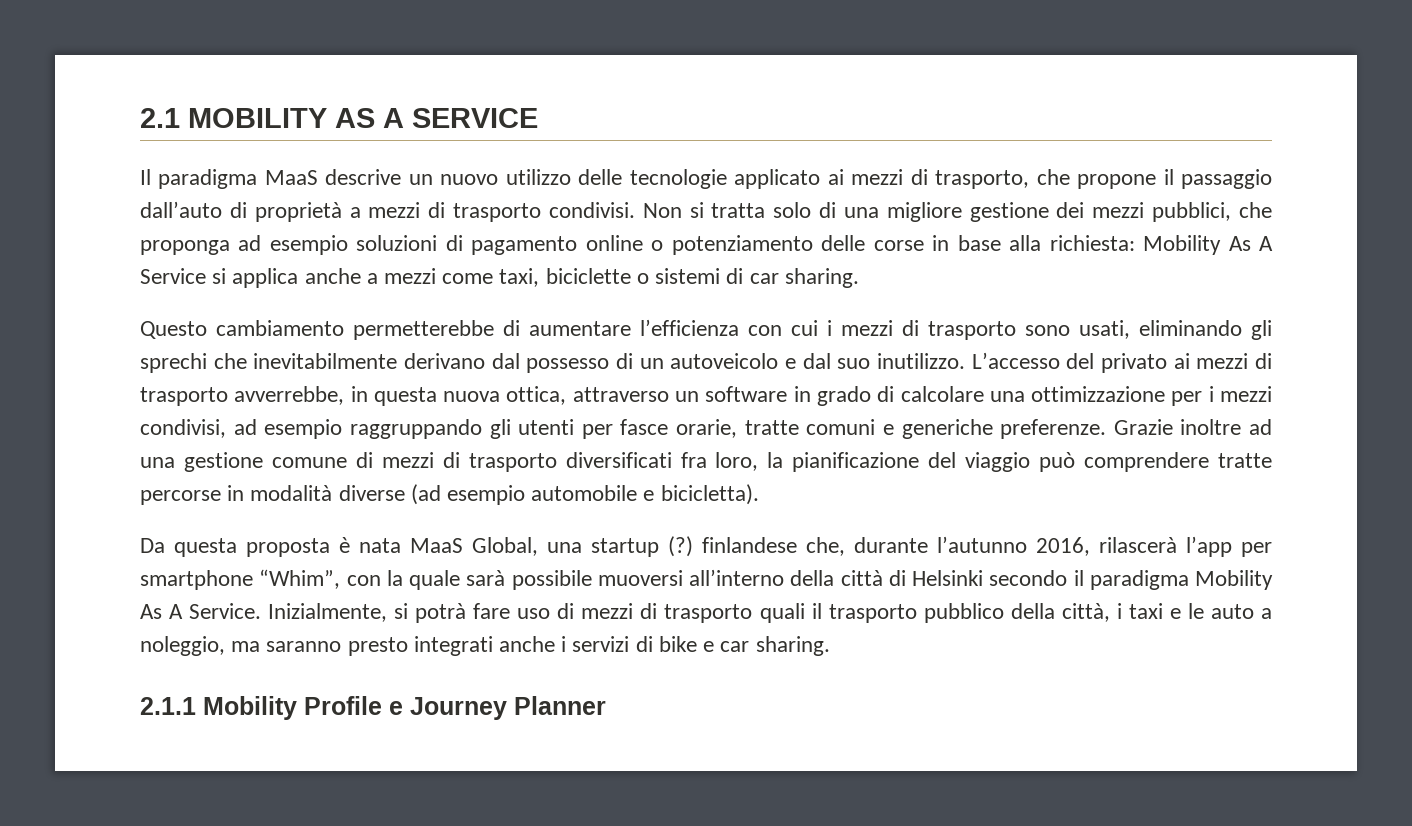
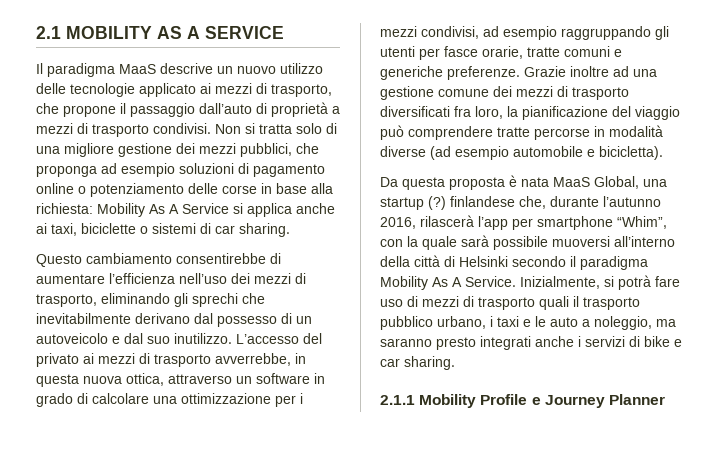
- Non si tratta solo di una migliore gestione dei mezzi pubblici, che proponga ad esempio soluzioni di pagamento online o potenziamento delle corse in base alla richiesta: Mobility As A Service si applica anche a mezzi come taxi, biciclette o sistemi di car sharing.
+ Non si tratta solo di una migliore gestione dei mezzi pubblici, che proponga ad esempio soluzioni di pagamento online o potenziamento delle corse in base alla richiesta: Mobility As A Service si applica anche ai taxi, biciclette o sistemi di car sharing.
- Questo cambiamento permetterebbe di aumentare l’efficienza con cui i mezzi di trasporto sono usati, eliminando gli sprechi che inevitabilmente derivano dal possesso di un autoveicolo e dal suo inutilizzo.
+ Questo cambiamento consentirebbe di aumentare l’efficienza nell’uso dei mezzi di trasporto, eliminando gli sprechi che inevitabilmente derivano dal possesso di un autoveicolo e dal suo inutilizzo.
- Grazie inoltre ad una gestione comune di mezzi di trasporto diversificati fra loro, la pianificazione del viaggio può comprendere tratte percorse in modalità diverse (ad esempio automobile e bicicletta).
+ Grazie inoltre ad una gestione comune dei mezzi di trasporto diversificati fra loro, la pianificazione del viaggio può comprendere tratte percorse in modalità diverse (ad esempio automobile e bicicletta).
- Inizialmente, si potrà fare uso di mezzi di trasporto quali il trasporto pubblico della città, i taxi e le auto a noleggio, ma saranno presto integrati anche i servizi di bike e car sharing.
+ Inizialmente, si potrà fare uso di mezzi di trasporto quali il trasporto pubblico urbano, i taxi e le auto a noleggio, ma saranno presto integrati anche i servizi di bike e car sharing.

